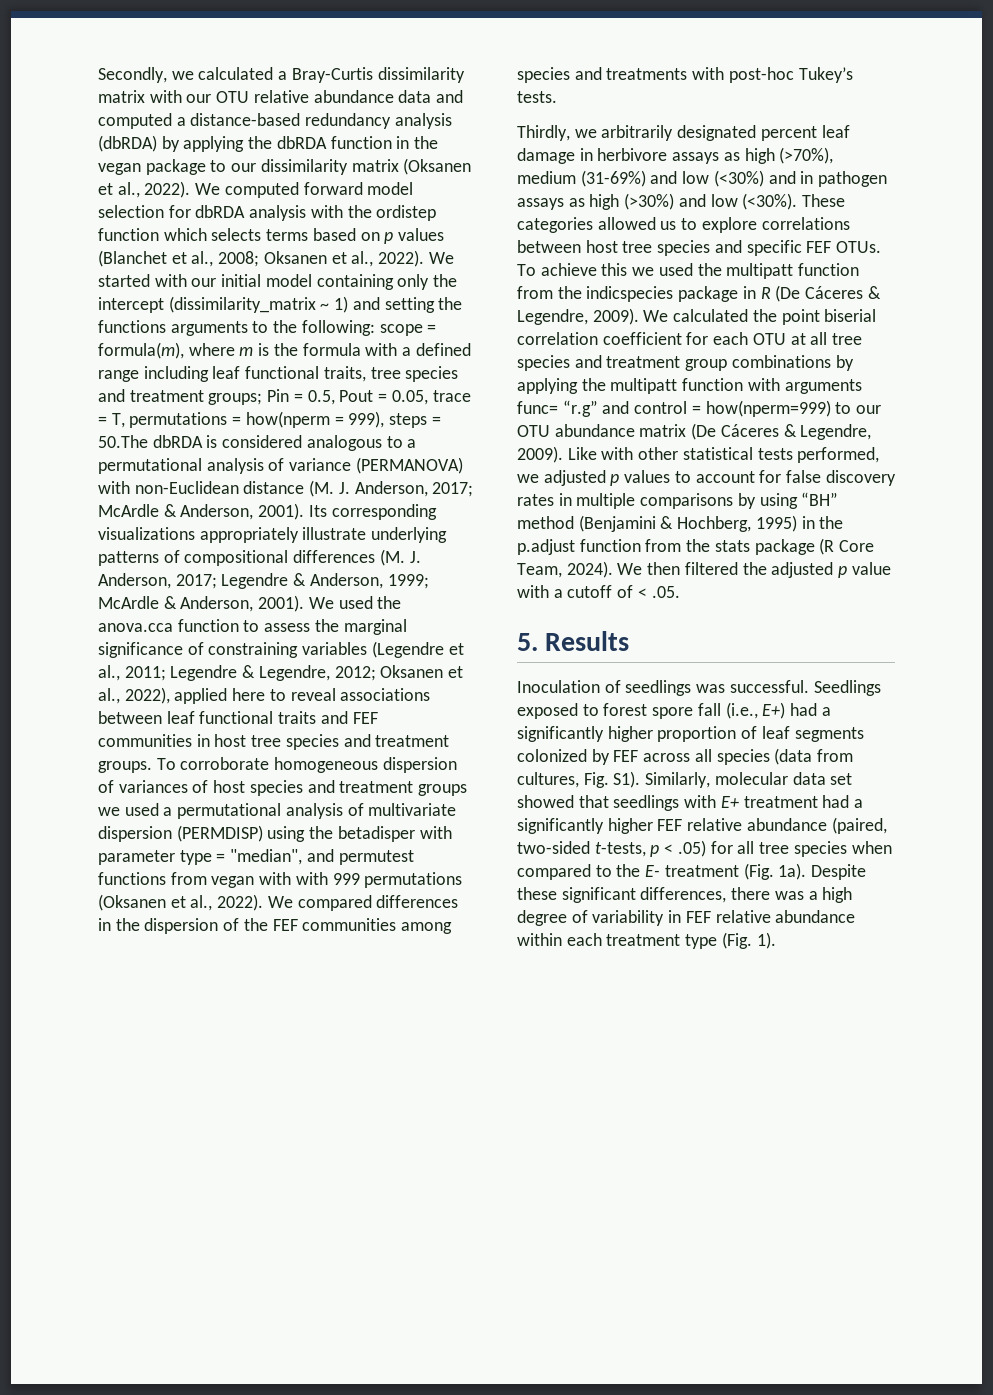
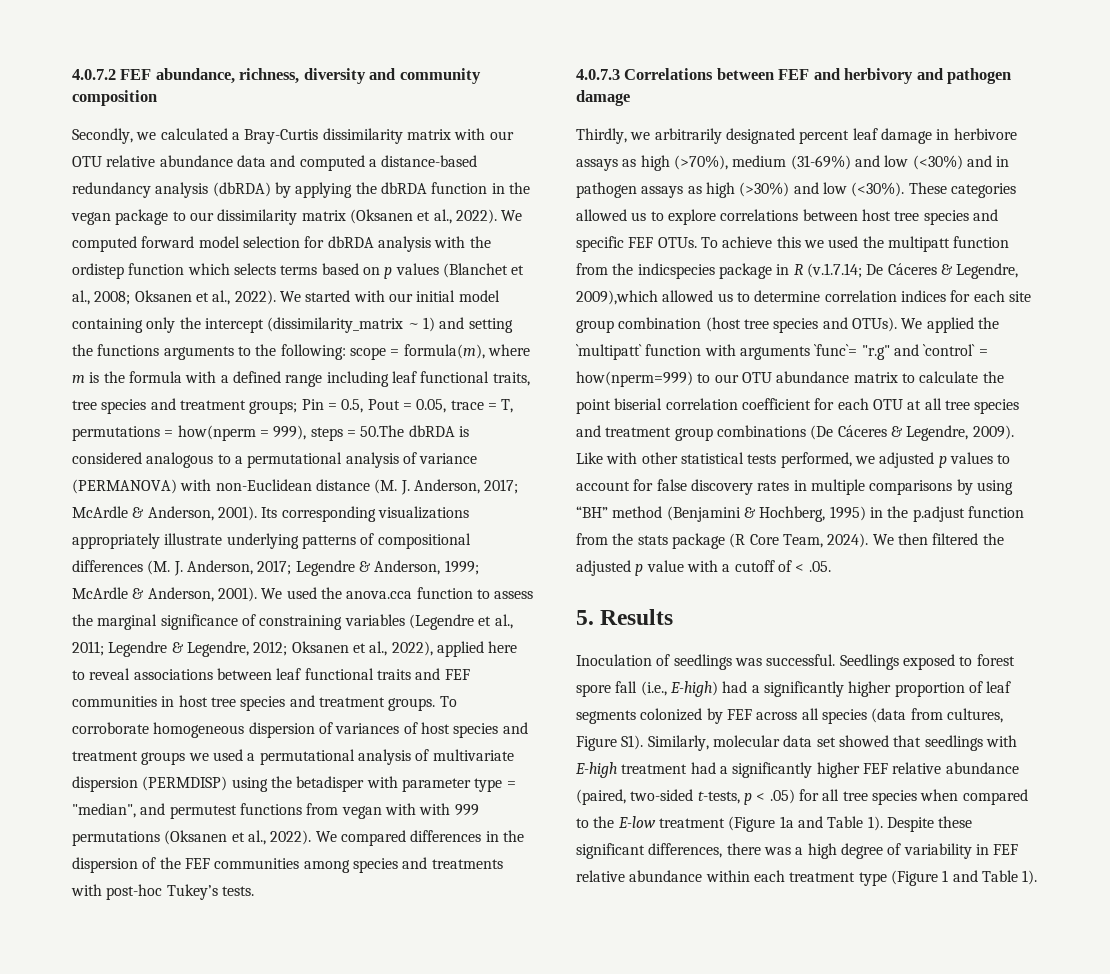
+ 4.0.7.2 FEF abundance, richness, diversity and community composition
+ 4.0.7.3 Correlations between FEF and herbivory and pathogen damage
- To achieve this we used the multipatt function from the indicspecies package in R (De Cáceres & Legendre, 2009). We calculated the point biserial correlation coefficient for each OTU at all tree species and treatment group combinations by applying the multipatt function with arguments func= “r.g” and control = how(nperm=999) to our OTU abundance matrix (De Cáceres & Legendre, 2009).
+ To achieve this we used the multipatt function from the indicspecies package in R (v.1.7.14; De Cáceres & Legendre, 2009),which allowed us to determine correlation indices for each site group combination (host tree species and OTUs). We applied the `multipatt` function with arguments `func`= "r.g" and `control` = how(nperm=999) to our OTU abundance matrix to calculate the point biserial correlation coefficient for each OTU at all tree species and treatment group combinations (De Cáceres & Legendre, 2009).
- Seedlings exposed to forest spore fall (i.e., E+) had a significantly higher proportion of leaf segments colonized by FEF across all species (data from cultures, Fig. S1). Similarly, molecular data set showed that seedlings with E+ treatment had a significantly higher FEF relative abundance (paired, two-sided t-tests, p < .05) for all tree species when compared to the E- treatment (Fig. 1a).
+ Seedlings exposed to forest spore fall (i.e., E-high) had a significantly higher proportion of leaf segments colonized by FEF across all species (data from cultures, Figure S1). Similarly, molecular data set showed that seedlings with E-high treatment had a significantly higher FEF relative abundance (paired, two-sided t-tests, p < .05) for all tree species when compared to the E-low treatment (Figure 1a and Table 1).
- Despite these significant differences, there was a high degree of variability in FEF relative abundance within each treatment type (Fig. 1).
+ Despite these significant differences, there was a high degree of variability in FEF relative abundance within each treatment type (Figure 1 and Table 1).

